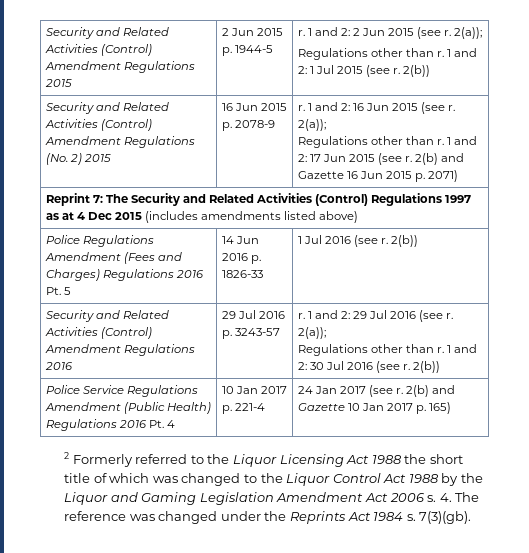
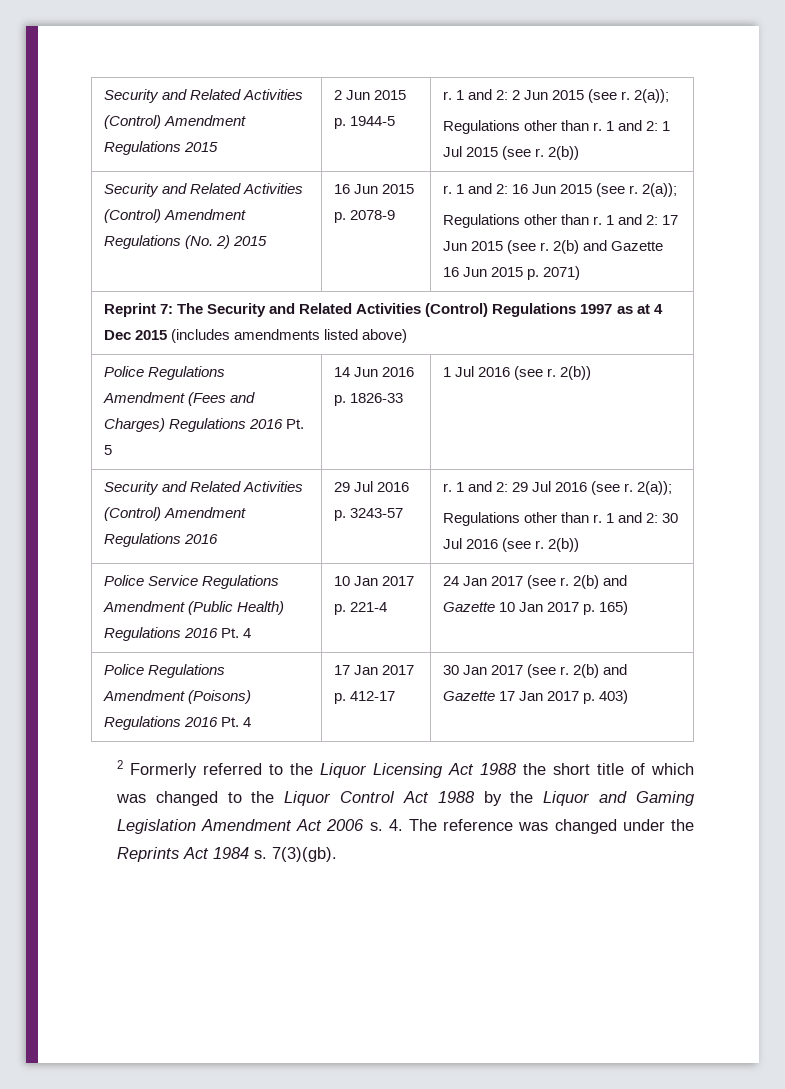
+ Police Regulations Amendment (Poisons) Regulations 2016 Pt. 4 | 17 Jan 2017 p. 412-17 | 30 Jan 2017 (see r. 2(b) and Gazette 17 Jan 2017 p. 403)

